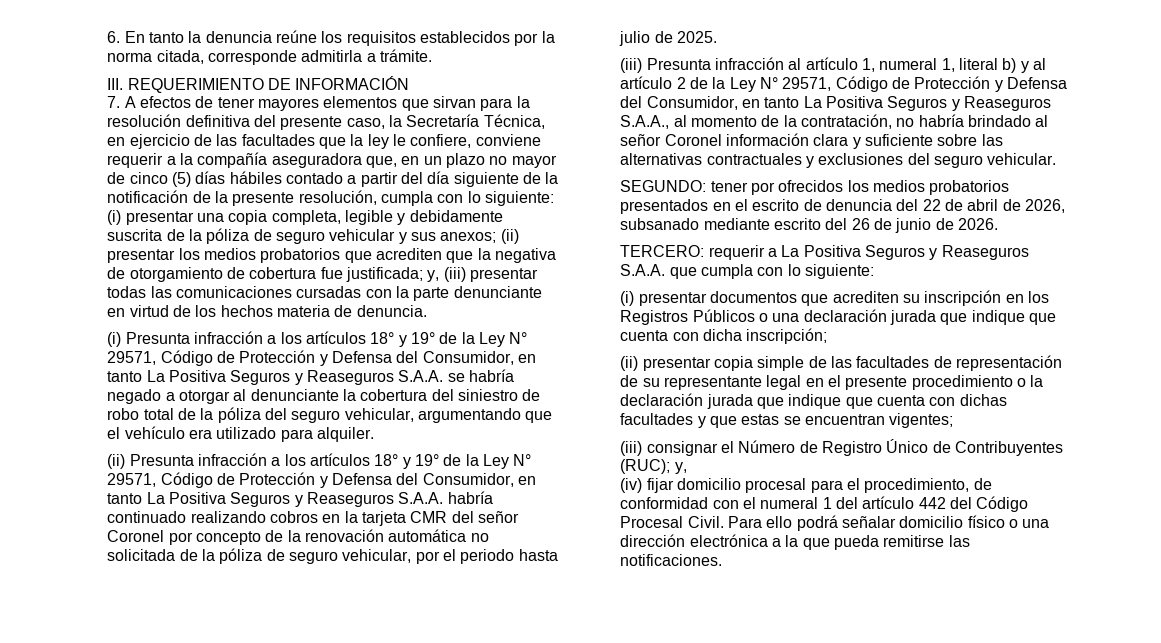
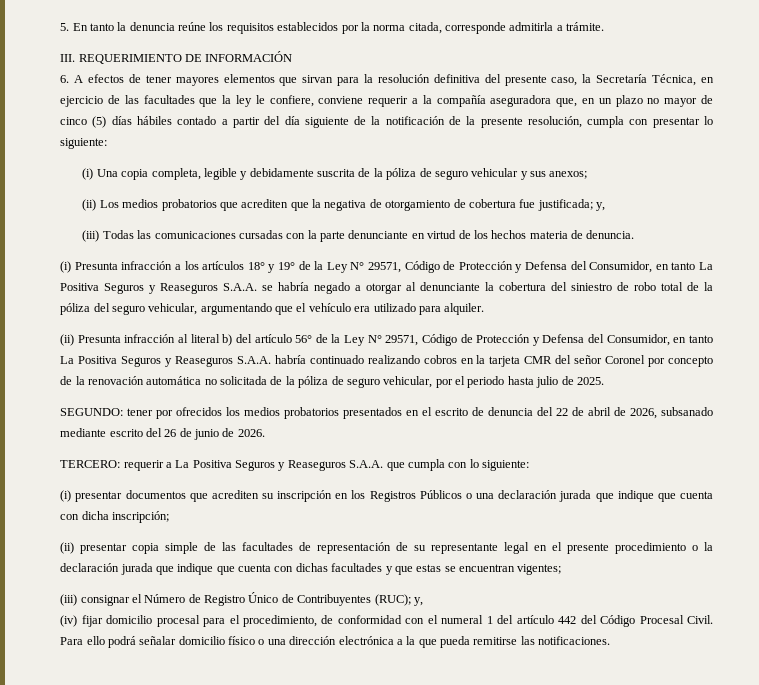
- 6. En tanto la denuncia reúne los requisitos establecidos por la norma citada, corresponde admitirla a trámite.
+ 5. En tanto la denuncia reúne los requisitos establecidos por la norma citada, corresponde admitirla a trámite.
- 7. A efectos de tener mayores elementos que sirvan para la resolución definitiva del presente caso, la Secretaría Técnica, en ejercicio de las facultades que la ley le confiere, conviene requerir a la compañía aseguradora que, en un plazo no mayor de cinco (5) días hábiles contado a partir del día siguiente de la notificación de la presente resolución, cumpla con lo siguiente: (i) presentar una copia completa, legible y debidamente suscrita de la póliza de seguro vehicular y sus anexos; (ii) presentar los medios probatorios que acrediten que la negativa de otorgamiento de cobertura fue justificada; y, (iii) presentar todas las comunicaciones cursadas con la parte denunciante en virtud de los hechos materia de denuncia.
+ 6. A efectos de tener mayores elementos que sirvan para la resolución definitiva del presente caso, la Secretaría Técnica, en ejercicio de las facultades que la ley le confiere, conviene requerir a la compañía aseguradora que, en un plazo no mayor de cinco (5) días hábiles contado a partir del día siguiente de la notificación de la presente resolución, cumpla con presentar lo siguiente:
+ (i) Una copia completa, legible y debidamente suscrita de la póliza de seguro vehicular y sus anexos;
+ (ii) Los medios probatorios que acrediten que la negativa de otorgamiento de cobertura fue justificada; y,
+ (iii) Todas las comunicaciones cursadas con la parte denunciante en virtud de los hechos materia de denuncia.
- (ii) Presunta infracción a los artículos 18° y 19° de la Ley N° 29571, Código de Protección y Defensa del Consumidor, en tanto La Positiva Seguros y Reaseguros S.A.A. habría continuado realizando cobros en la tarjeta CMR del señor Coronel por concepto de la renovación automática no solicitada de la póliza de seguro vehicular, por el periodo hasta julio de 2025.
+ (ii) Presunta infracción al literal b) del artículo 56° de la Ley N° 29571, Código de Protección y Defensa del Consumidor, en tanto La Positiva Seguros y Reaseguros S.A.A. habría continuado realizando cobros en la tarjeta CMR del señor Coronel por concepto de la renovación automática no solicitada de la póliza de seguro vehicular, por el periodo hasta julio de 2025.
- (iii) Presunta infracción al artículo 1, numeral 1, literal b) y al artículo 2 de la Ley N° 29571, Código de Protección y Defensa del Consumidor, en tanto La Positiva Seguros y Reaseguros S.A.A., al momento de la contratación, no habría brindado al señor Coronel información clara y suficiente sobre las alternativas contractuales y exclusiones del seguro vehicular.

